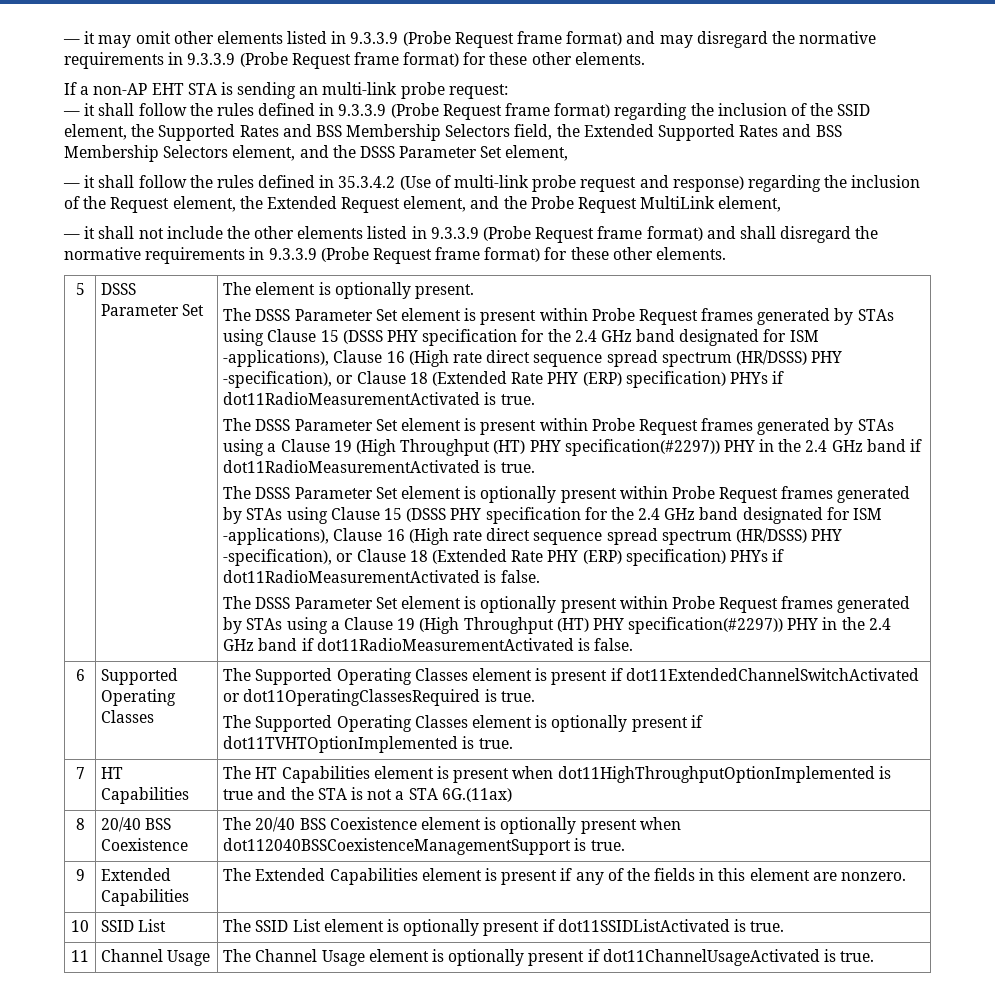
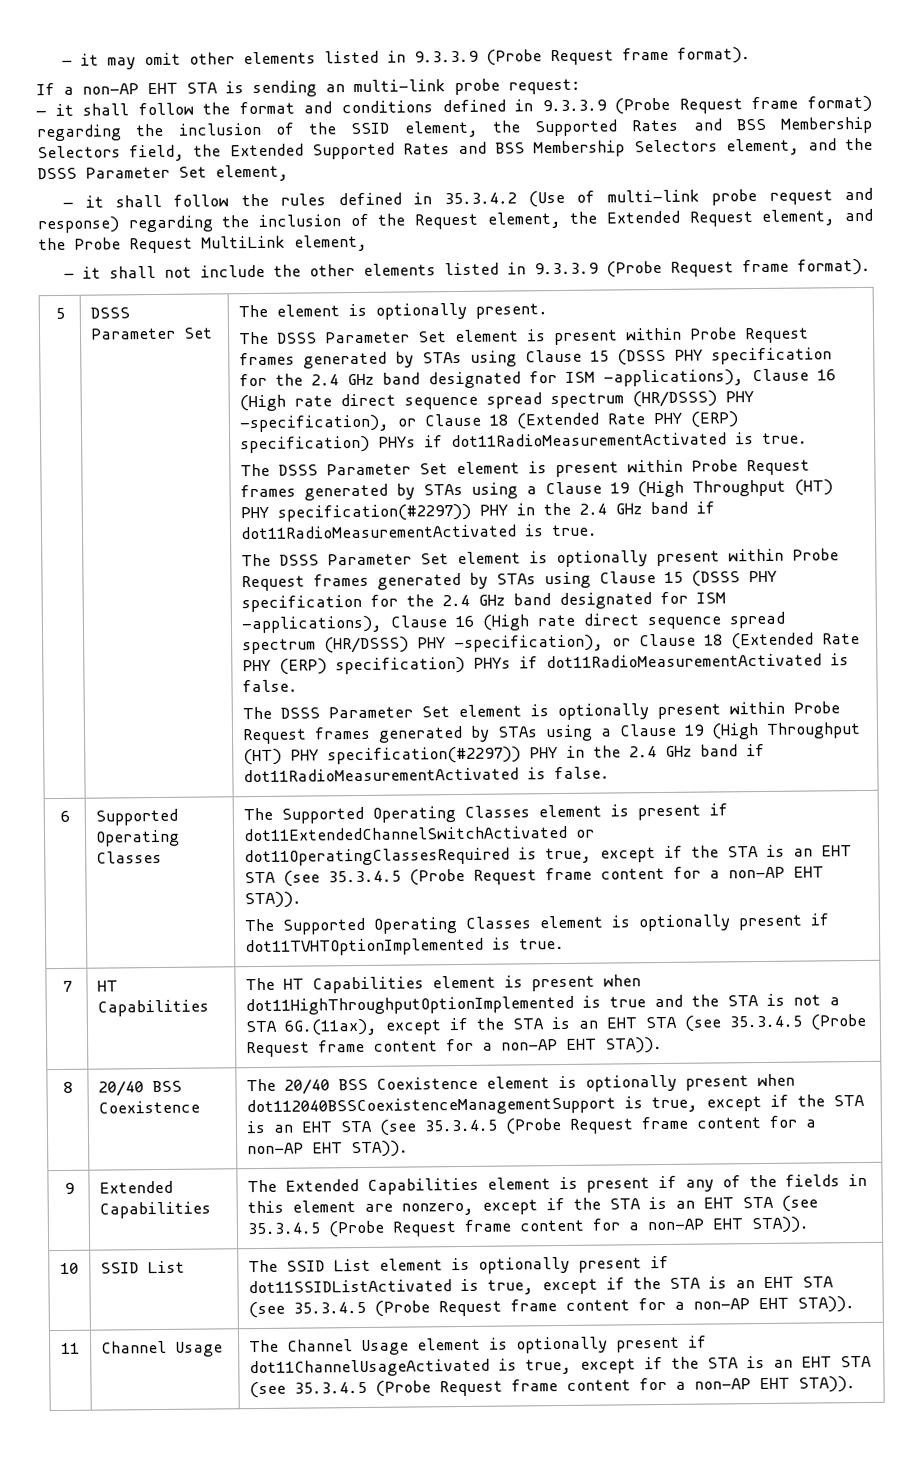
- — it may omit other elements listed in 9.3.3.9 (Probe Request frame format) and may disregard the normative requirements in 9.3.3.9 (Probe Request frame format) for these other elements.
+ — it may omit other elements listed in 9.3.3.9 (Probe Request frame format).
- — it shall follow the rules defined in 9.3.3.9 (Probe Request frame format) regarding the inclusion of the SSID element, the Supported Rates and BSS Membership Selectors field, the Extended Supported Rates and BSS Membership Selectors element, and the DSSS Parameter Set element,
+ — it shall follow the format and conditions defined in 9.3.3.9 (Probe Request frame format) regarding the inclusion of the SSID element, the Supported Rates and BSS Membership Selectors field, the Extended Supported Rates and BSS Membership Selectors element, and the DSSS Parameter Set element,
- — it shall not include the other elements listed in 9.3.3.9 (Probe Request frame format) and shall disregard the normative requirements in 9.3.3.9 (Probe Request frame format) for these other elements.
+ — it shall not include the other elements listed in 9.3.3.9 (Probe Request frame format).
- The Supported Operating Classes element is present if dot11ExtendedChannelSwitchActivated or dot11OperatingClassesRequired is true.
+ The Supported Operating Classes element is present if dot11ExtendedChannelSwitchActivated or dot11OperatingClassesRequired is true, except if the STA is an EHT STA (see 35.3.4.5 (Probe Request frame content for a non-AP EHT STA)).
- 7 | HT Capabilities | The HT Capabilities element is present when dot11HighThroughputOptionImplemented is true and the STA is not a STA 6G.(11ax)
+ 7 | HT Capabilities | The HT Capabilities element is present when dot11HighThroughputOptionImplemented is true and the STA is not a STA 6G.(11ax), except if the STA is an EHT STA (see 35.3.4.5 (Probe Request frame content for a non-AP EHT STA)).
- 8 | 20/40 BSS Coexistence | The 20/40 BSS Coexistence element is optionally present when dot112040BSSCoexistenceManagementSupport is true.
+ 8 | 20/40 BSS Coexistence | The 20/40 BSS Coexistence element is optionally present when dot112040BSSCoexistenceManagementSupport is true, except if the STA is an EHT STA (see 35.3.4.5 (Probe Request frame content for a non-AP EHT STA)).
- 9 | Extended Capabilities | The Extended Capabilities element is present if any of the fields in this element are nonzero.
+ 9 | Extended Capabilities | The Extended Capabilities element is present if any of the fields in this element are nonzero, except if the STA is an EHT STA (see 35.3.4.5 (Probe Request frame content for a non-AP EHT STA)).
- 10 | SSID List | The SSID List element is optionally present if dot11SSIDListActivated is true.
+ 10 | SSID List | The SSID List element is optionally present if dot11SSIDListActivated is true, except if the STA is an EHT STA (see 35.3.4.5 (Probe Request frame content for a non-AP EHT STA)).
- 11 | Channel Usage | The Channel Usage element is optionally present if dot11ChannelUsageActivated is true.
+ 11 | Channel Usage | The Channel Usage element is optionally present if dot11ChannelUsageActivated is true, except if the STA is an EHT STA (see 35.3.4.5 (Probe Request frame content for a non-AP EHT STA)).

